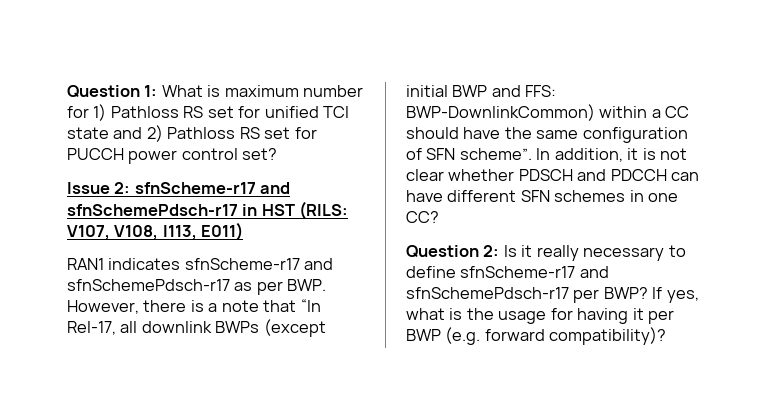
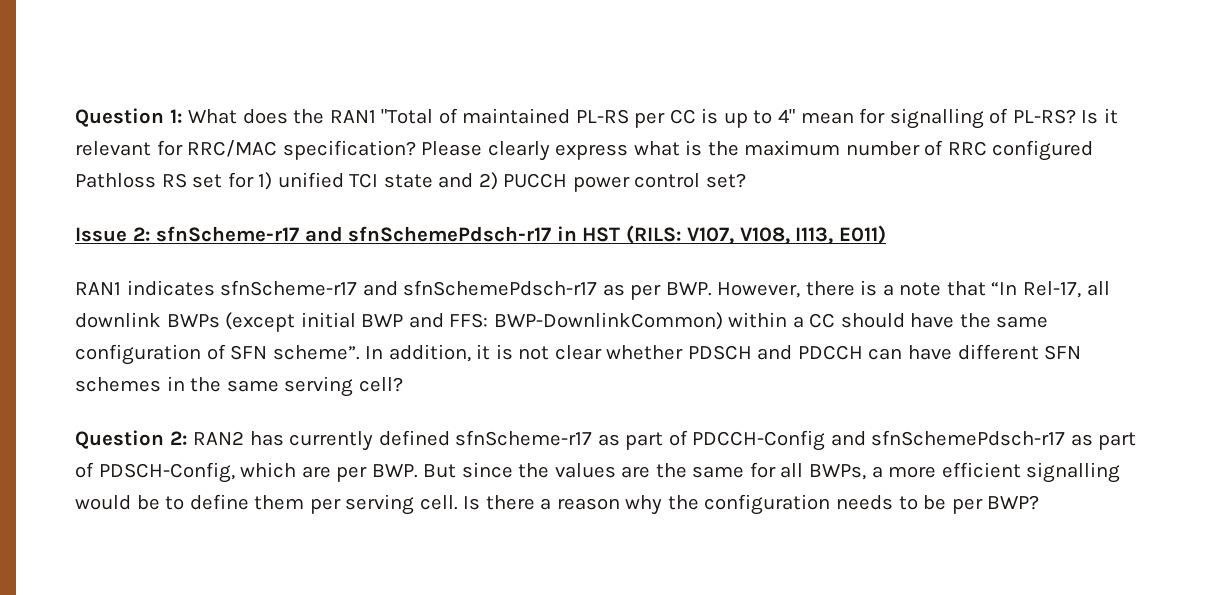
- Question 1: What is maximum number for 1) Pathloss RS set for unified TCI state and 2) Pathloss RS set for PUCCH power control set?
+ Question 1: What does the RAN1 "Total of maintained PL-RS per CC is up to 4" mean for signalling of PL-RS? Is it relevant for RRC/MAC specification? Please clearly express what is the maximum number of RRC configured Pathloss RS set for 1) unified TCI state and 2) PUCCH power control set?
- In addition, it is not clear whether PDSCH and PDCCH can have different SFN schemes in one CC?
- Question 2: Is it really necessary to define sfnScheme-r17 and sfnSchemePdsch-r17 per BWP? If yes, what is the usage for having it per BWP (e.g. forward compatibility)?
+ In addition, it is not clear whether PDSCH and PDCCH can have different SFN schemes in the same serving cell?
+ Question 2: RAN2 has currently defined sfnScheme-r17 as part of PDCCH-Config and sfnSchemePdsch-r17 as part of PDSCH-Config, which are per BWP. But since the values are the same for all BWPs, a more efficient signalling would be to define them per serving cell. Is there a reason why the configuration needs to be per BWP?

